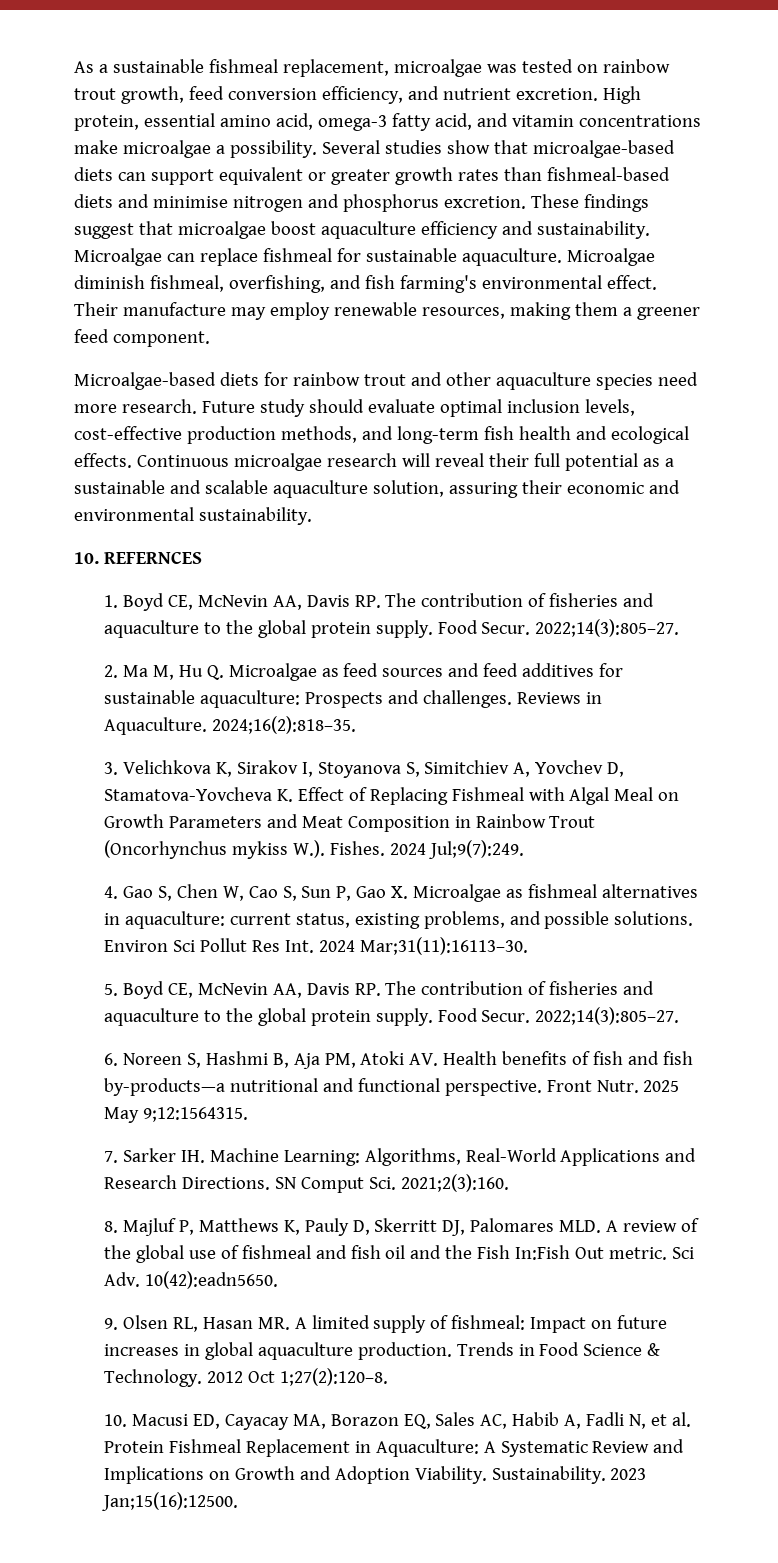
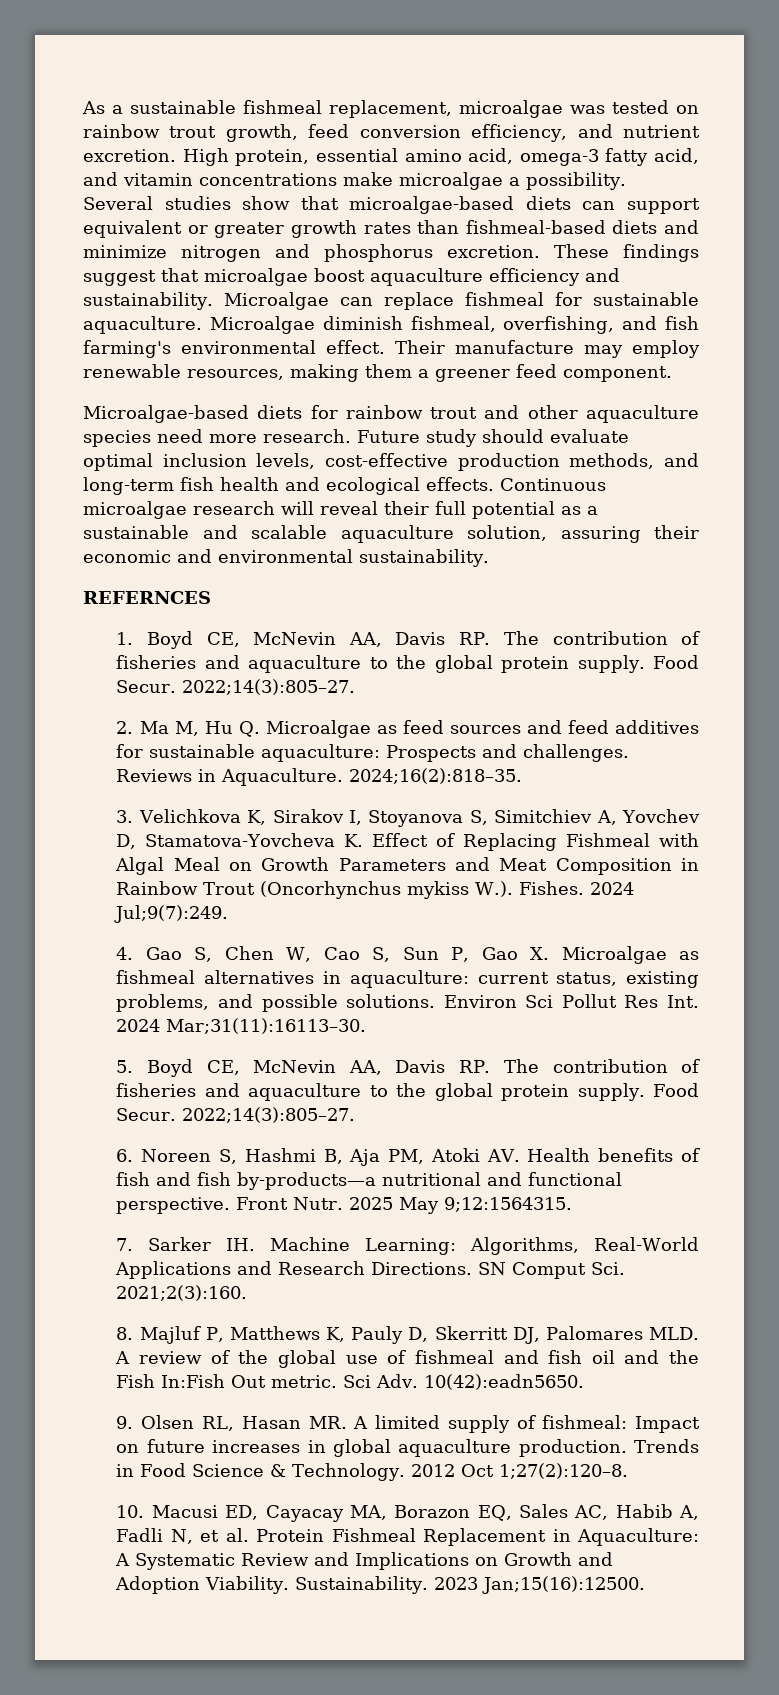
- Several studies show that microalgae-based diets can support equivalent or greater growth rates than fishmeal-based diets and minimise nitrogen and phosphorus excretion.
+ Several studies show that microalgae-based diets can support equivalent or greater growth rates than fishmeal-based diets and minimize nitrogen and phosphorus excretion.
- 10. REFERNCES
+ REFERNCES

